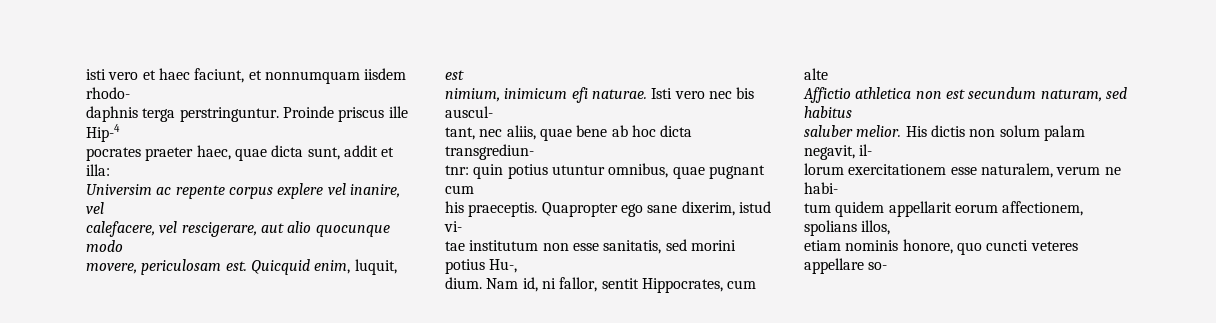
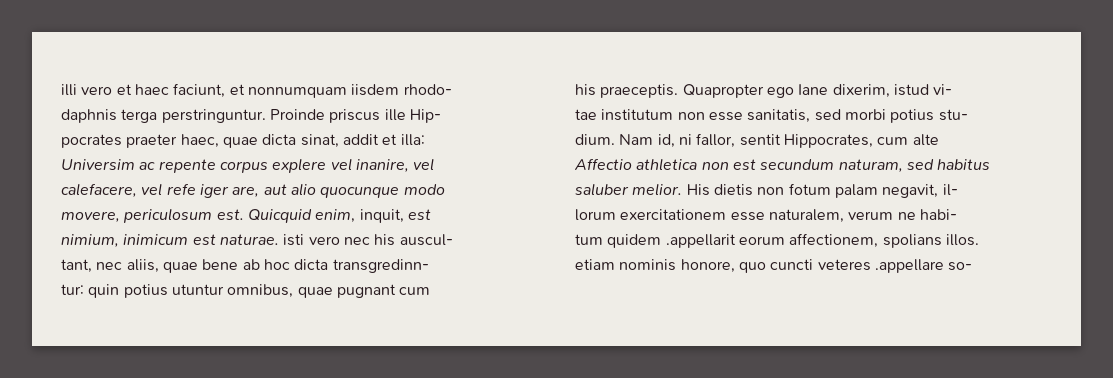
- isti vero et haec faciunt, et nonnumquam iisdem rhodo-
+ illi vero et haec faciunt, et nonnumquam iisdem rhodo-
- Proinde priscus ille Hip-4
+ Proinde priscus ille Hip-
- pocrates praeter haec, quae dicta sunt, addit et illa:
+ pocrates praeter haec, quae dicta sinat, addit et illa:
- calefacere, vel rescigerare, aut alio quocunque modo
+ calefacere, vel refe iger are, aut alio quocunque modo
- movere, periculosam est.
+ movere, periculosum est.
- Quicquid enim, luquit, est
+ Quicquid enim, inquit, est
- nimium, inimicum efi naturae. Isti vero nec bis auscul-
+ nimium, inimicum est naturae. isti vero nec his auscul-
- tant, nec aliis, quae bene ab hoc dicta transgrediun-
- tnr: quin potius utuntur omnibus, quae pugnant cum
+ tant, nec aliis, quae bene ab hoc dicta transgredinn-
+ tur: quin potius utuntur omnibus, quae pugnant cum
- Quapropter ego sane dixerim, istud vi-
+ Quapropter ego Iane dixerim, istud vi-
- tae institutum non esse sanitatis, sed morini potius Hu-,
+ tae institutum non esse sanitatis, sed morbi potius stu-
- Affictio athletica non est secundum naturam, sed habitus
+ Affectio athletica non est secundum naturam, sed habitus
- His dictis non solum palam negavit, il-
+ His dietis non fotum palam negavit, il-
- tum quidem appellarit eorum affectionem, spolians illos,
+ tum quidem .appellarit eorum affectionem, spolians illos.
- etiam nominis honore, quo cuncti veteres appellare so-
+ etiam nominis honore, quo cuncti veteres .appellare so-

